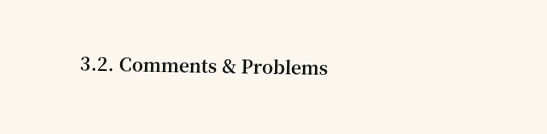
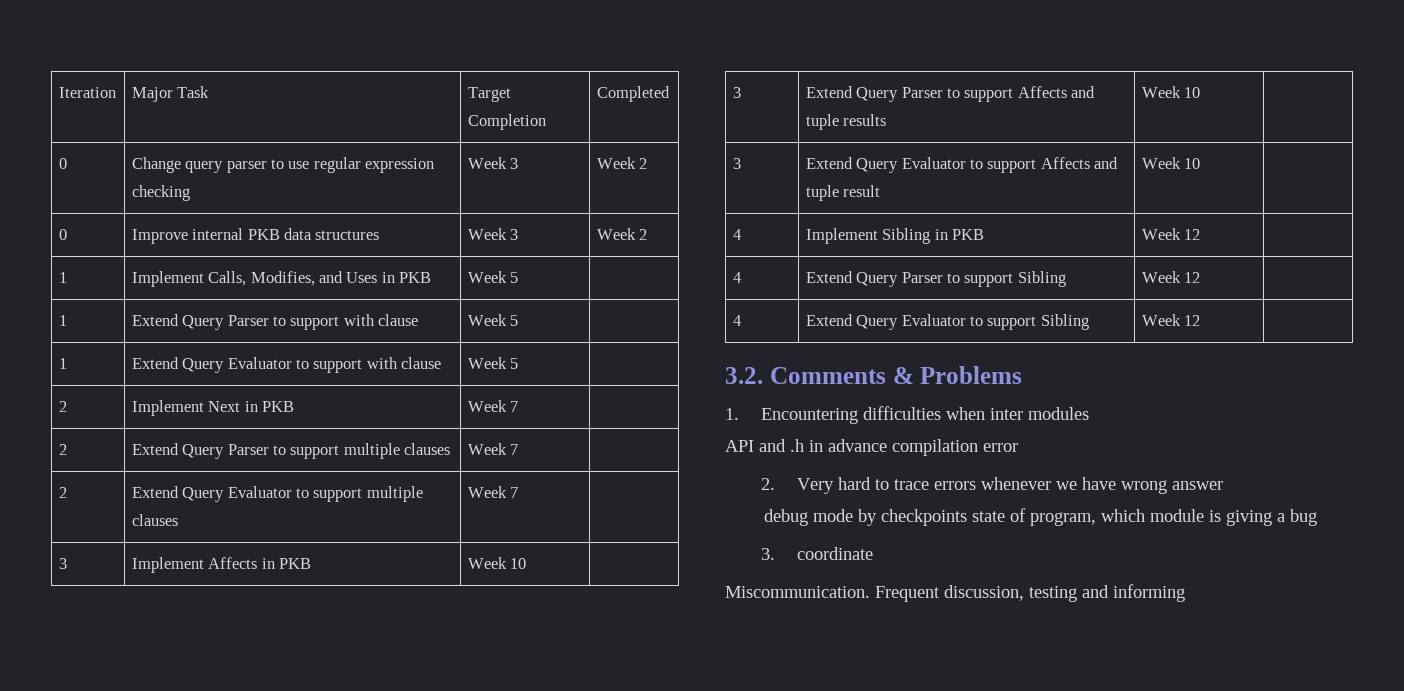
+ Iteration | Major Task | Target Completion | Completed
+ 0 | Change query parser to use regular expression checking | Week 3 | Week 2
+ 0 | Improve internal PKB data structures | Week 3 | Week 2
+ 1 | Implement Calls, Modifies, and Uses in PKB | Week 5 |
+ 1 | Extend Query Parser to support with clause | Week 5 |
+ 1 | Extend Query Evaluator to support with clause | Week 5 |
+ 2 | Implement Next in PKB | Week 7 |
+ 2 | Extend Query Parser to support multiple clauses | Week 7 |
+ 2 | Extend Query Evaluator to support multiple clauses | Week 7 |
+ 3 | Implement Affects in PKB | Week 10 |
+ 3 | Extend Query Parser to support Affects and tuple results | Week 10 |
+ 3 | Extend Query Evaluator to support Affects and tuple result | Week 10 |
+ 4 | Implement Sibling in PKB | Week 12 |
+ 4 | Extend Query Parser to support Sibling | Week 12 |
+ 4 | Extend Query Evaluator to support Sibling | Week 12 |
  3.2. Comments & Problems
+ 1. Encountering difficulties when inter modules
+ API and .h in advance compilation error
+ 2. Very hard to trace errors whenever we have wrong answer
+ debug mode by checkpoints state of program, which module is giving a bug
+ 3. coordinate
+ Miscommunication. Frequent discussion, testing and informing

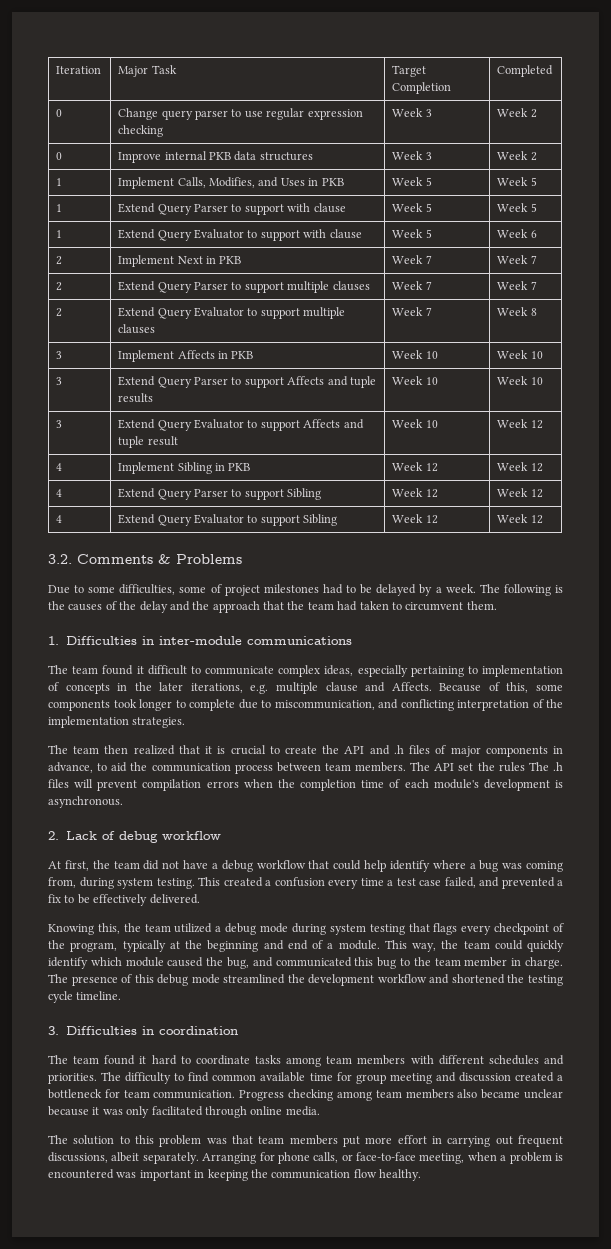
- 1 | Implement Calls, Modifies, and Uses in PKB | Week 5 |
+ 1 | Implement Calls, Modifies, and Uses in PKB | Week 5 | Week 5
- 1 | Extend Query Parser to support with clause | Week 5 |
+ 1 | Extend Query Parser to support with clause | Week 5 | Week 5
- 1 | Extend Query Evaluator to support with clause | Week 5 |
+ 1 | Extend Query Evaluator to support with clause | Week 5 | Week 6
- 2 | Implement Next in PKB | Week 7 |
+ 2 | Implement Next in PKB | Week 7 | Week 7
- 2 | Extend Query Parser to support multiple clauses | Week 7 |
+ 2 | Extend Query Parser to support multiple clauses | Week 7 | Week 7
- 2 | Extend Query Evaluator to support multiple clauses | Week 7 |
+ 2 | Extend Query Evaluator to support multiple clauses | Week 7 | Week 8
- 3 | Implement Affects in PKB | Week 10 |
+ 3 | Implement Affects in PKB | Week 10 | Week 10
- 3 | Extend Query Parser to support Affects and tuple results | Week 10 |
+ 3 | Extend Query Parser to support Affects and tuple results | Week 10 | Week 10
- 3 | Extend Query Evaluator to support Affects and tuple result | Week 10 |
+ 3 | Extend Query Evaluator to support Affects and tuple result | Week 10 | Week 12
- 4 | Implement Sibling in PKB | Week 12 |
+ 4 | Implement Sibling in PKB | Week 12 | Week 12
- 4 | Extend Query Parser to support Sibling | Week 12 |
+ 4 | Extend Query Parser to support Sibling | Week 12 | Week 12
- 4 | Extend Query Evaluator to support Sibling | Week 12 |
+ 4 | Extend Query Evaluator to support Sibling | Week 12 | Week 12
- 1. Encountering difficulties when inter modules
- API and .h in advance compilation error
- 2. Very hard to trace errors whenever we have wrong answer
- debug mode by checkpoints state of program, which module is giving a bug
- 3. coordinate
- Miscommunication. Frequent discussion, testing and informing
+ Due to some difficulties, some of project milestones had to be delayed by a week. The following is the causes of the delay and the approach that the team had taken to circumvent them.
+ 1. Difficulties in inter-module communications
+ The team found it difficult to communicate complex ideas, especially pertaining to implementation of concepts in the later iterations, e.g. multiple clause and Affects. Because of this, some components took longer to complete due to miscommunication, and conflicting interpretation of the implementation strategies.
+ The team then realized that it is crucial to create the API and .h files of major components in advance, to aid the communication process between team members. The API set the rules The .h files will prevent compilation errors when the completion time of each module's development is asynchronous.
+ 2. Lack of debug workflow
+ At first, the team did not have a debug workflow that could help identify where a bug was coming from, during system testing. This created a confusion every time a test case failed, and prevented a fix to be effectively delivered.
+ Knowing this, the team utilized a debug mode during system testing that flags every checkpoint of the program, typically at the beginning and end of a module. This way, the team could quickly identify which module caused the bug, and communicated this bug to the team member in charge. The presence of this debug mode streamlined the development workflow and shortened the testing cycle timeline.
+ 3. Difficulties in coordination
+ The team found it hard to coordinate tasks among team members with different schedules and priorities. The difficulty to find common available time for group meeting and discussion created a bottleneck for team communication. Progress checking among team members also became unclear because it was only facilitated through online media.
+ The solution to this problem was that team members put more effort in carrying out frequent discussions, albeit separately. Arranging for phone calls, or face-to-face meeting, when a problem is encountered was important in keeping the communication flow healthy.

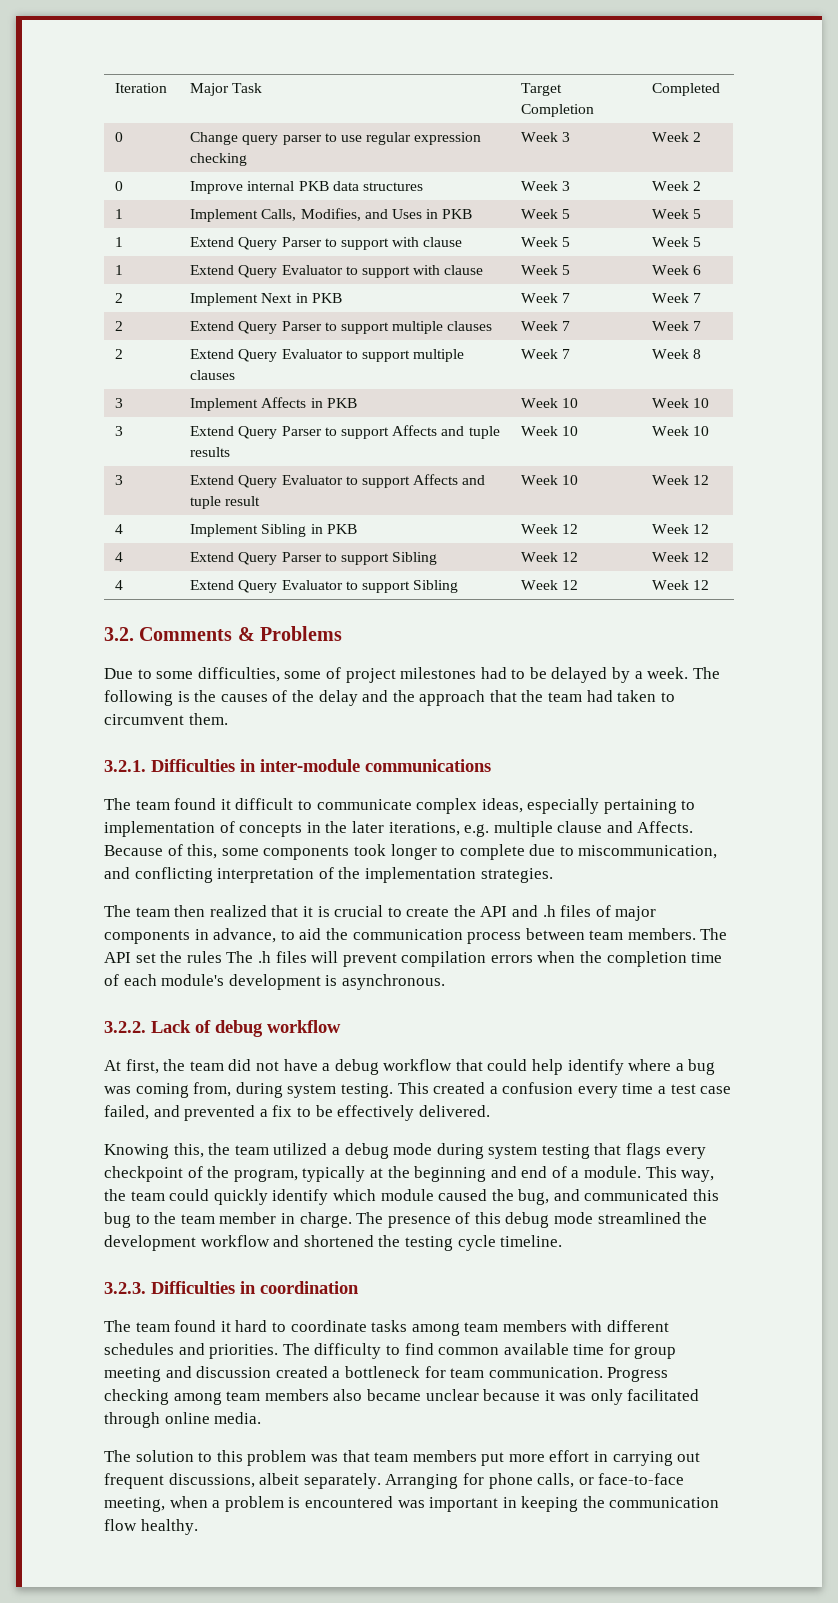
- 1. Difficulties in inter-module communications
+ 3.2.1. Difficulties in inter-module communications
- 2. Lack of debug workflow
+ 3.2.2. Lack of debug workflow
- 3. Difficulties in coordination
+ 3.2.3. Difficulties in coordination

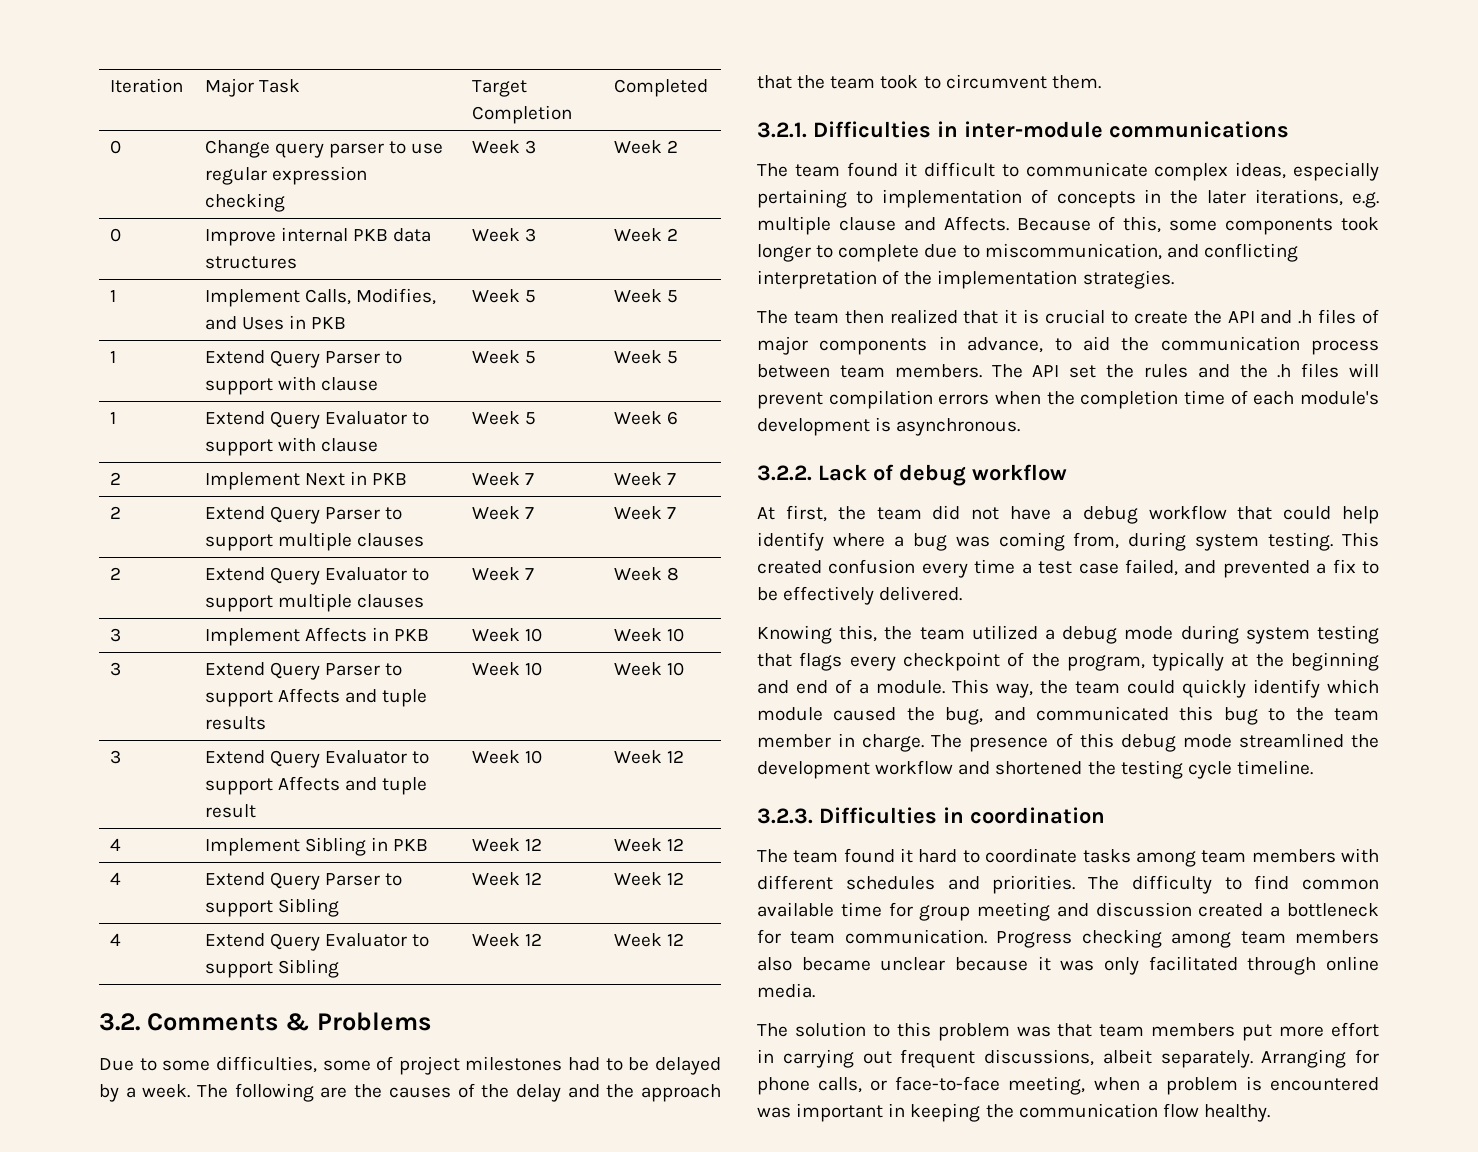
- The following is the causes of the delay and the approach that the team had taken to circumvent them.
+ The following are the causes of the delay and the approach that the team took to circumvent them.
- The API set the rules The .h files will prevent compilation errors when the completion time of each module's development is asynchronous.
+ The API set the rules and the .h files will prevent compilation errors when the completion time of each module's development is asynchronous.
- This created a confusion every time a test case failed, and prevented a fix to be effectively delivered.
+ This created confusion every time a test case failed, and prevented a fix to be effectively delivered.

